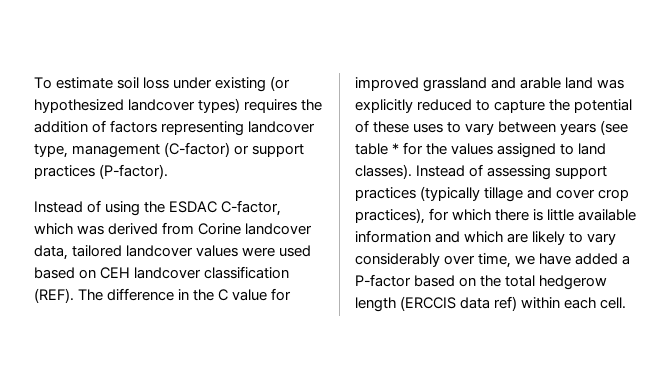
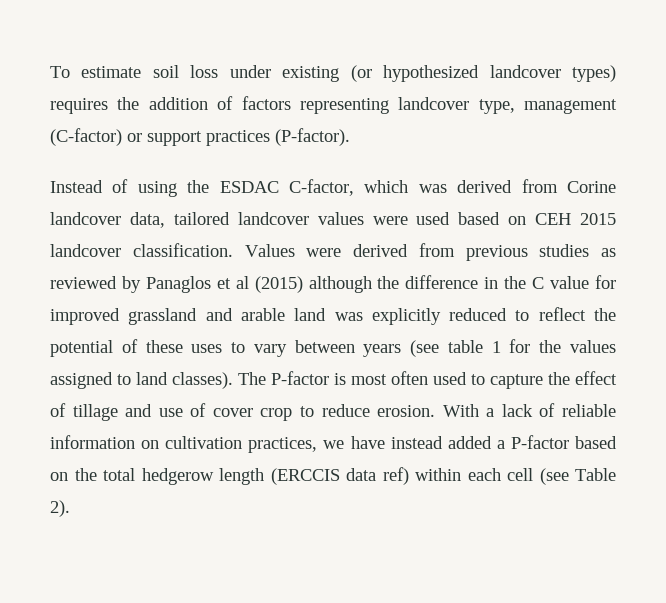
- Instead of using the ESDAC C-factor, which was derived from Corine landcover data, tailored landcover values were used based on CEH landcover classification (REF). The difference in the C value for improved grassland and arable land was explicitly reduced to capture the potential of these uses to vary between years (see table * for the values assigned to land classes).
+ Instead of using the ESDAC C-factor, which was derived from Corine landcover data, tailored landcover values were used based on CEH 2015 landcover classification. Values were derived from previous studies as reviewed by Panaglos et al (2015) although the difference in the C value for improved grassland and arable land was explicitly reduced to reflect the potential of these uses to vary between years (see table 1 for the values assigned to land classes).
- Instead of assessing support practices (typically tillage and cover crop practices), for which there is little available information and which are likely to vary considerably over time, we have added a P-factor based on the total hedgerow length (ERCCIS data ref) within each cell.
+ The P-factor is most often used to capture the effect of tillage and use of cover crop to reduce erosion. With a lack of reliable information on cultivation practices, we have instead added a P-factor based on the total hedgerow length (ERCCIS data ref) within each cell (see Table 2).

